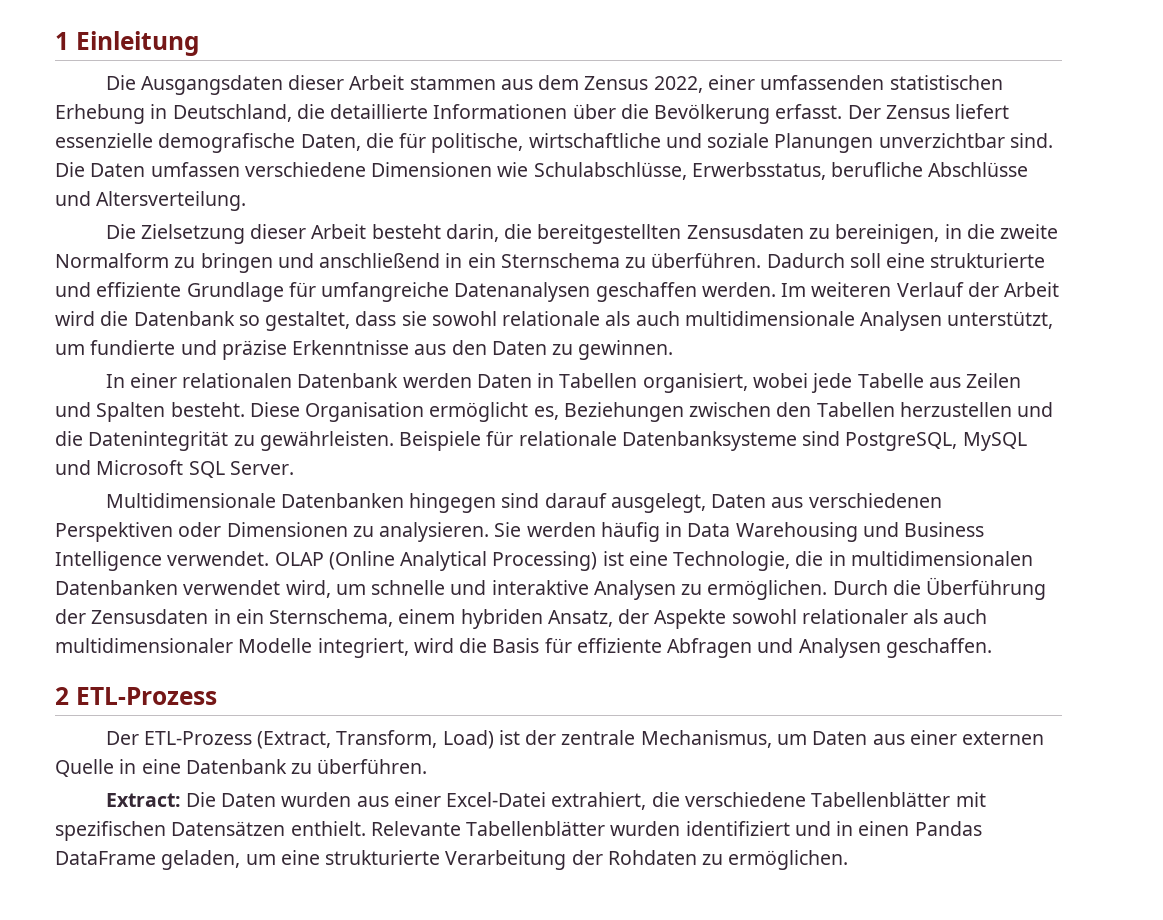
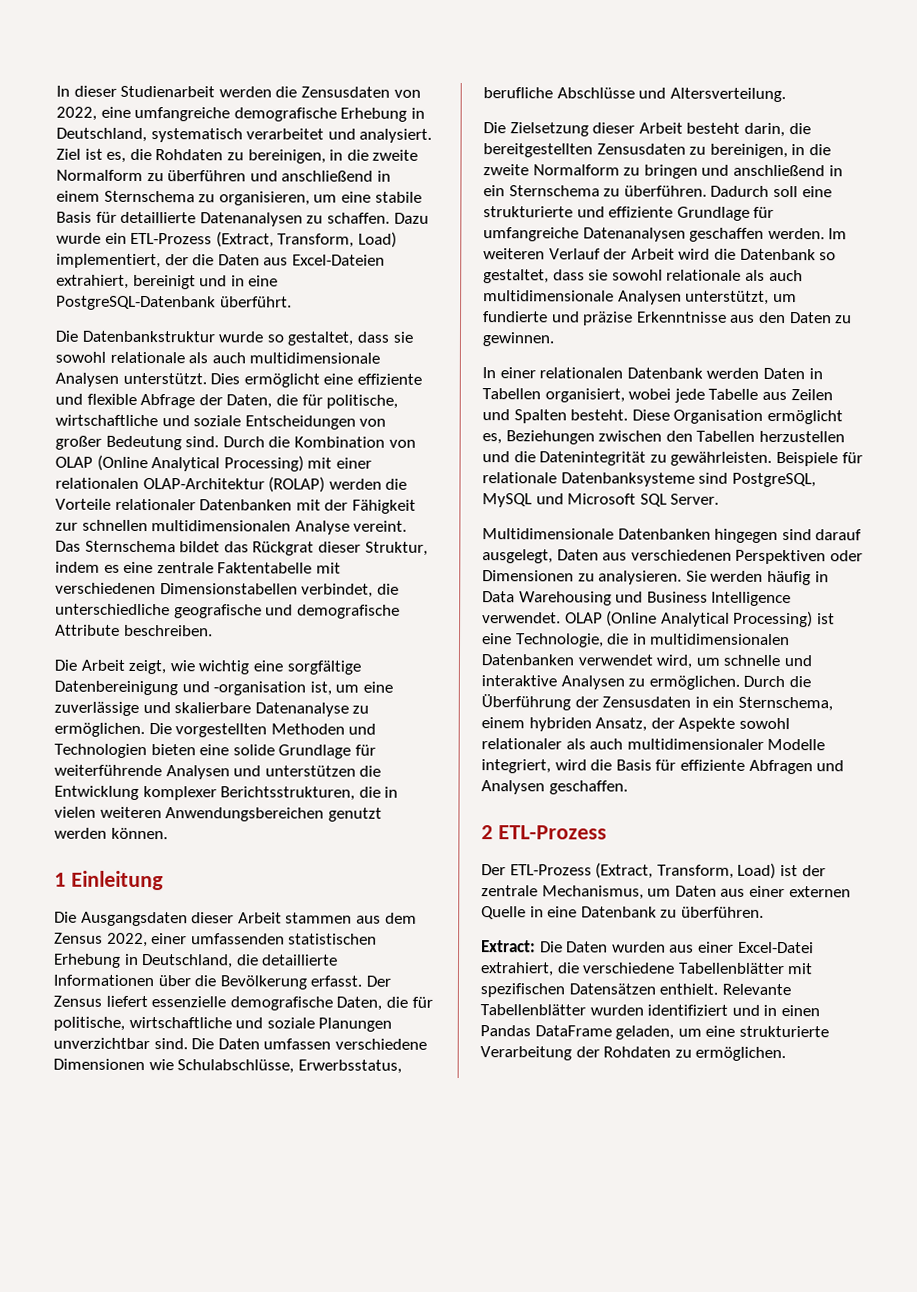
+ In dieser Studienarbeit werden die Zensusdaten von 2022, eine umfangreiche demografische Erhebung in Deutschland, systematisch verarbeitet und analysiert. Ziel ist es, die Rohdaten zu bereinigen, in die zweite Normalform zu überführen und anschließend in einem Sternschema zu organisieren, um eine stabile Basis für detaillierte Datenanalysen zu schaffen. Dazu wurde ein ETL-Prozess (Extract, Transform, Load) implementiert, der die Daten aus Excel-Dateien extrahiert, bereinigt und in eine PostgreSQL-Datenbank überführt.
+ Die Datenbankstruktur wurde so gestaltet, dass sie sowohl relationale als auch multidimensionale Analysen unterstützt. Dies ermöglicht eine effiziente und flexible Abfrage der Daten, die für politische, wirtschaftliche und soziale Entscheidungen von großer Bedeutung sind. Durch die Kombination von OLAP (Online Analytical Processing) mit einer relationalen OLAP-Architektur (ROLAP) werden die Vorteile relationaler Datenbanken mit der Fähigkeit zur schnellen multidimensionalen Analyse vereint. Das Sternschema bildet das Rückgrat dieser Struktur, indem es eine zentrale Faktentabelle mit verschiedenen Dimensionstabellen verbindet, die unterschiedliche geografische und demografische Attribute beschreiben.
+ Die Arbeit zeigt, wie wichtig eine sorgfältige Datenbereinigung und -organisation ist, um eine zuverlässige und skalierbare Datenanalyse zu ermöglichen. Die vorgestellten Methoden und Technologien bieten eine solide Grundlage für weiterführende Analysen und unterstützen die Entwicklung komplexer Berichtsstrukturen, die in vielen weiteren Anwendungsbereichen genutzt werden können.

